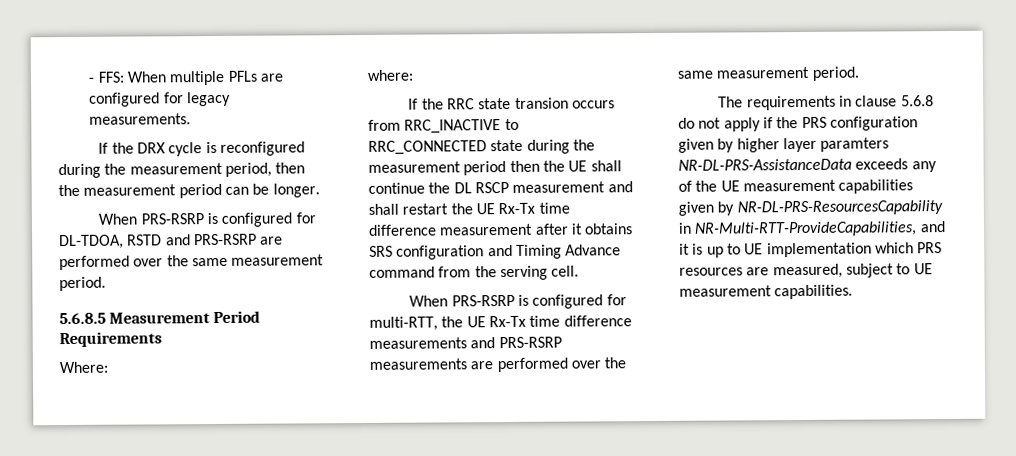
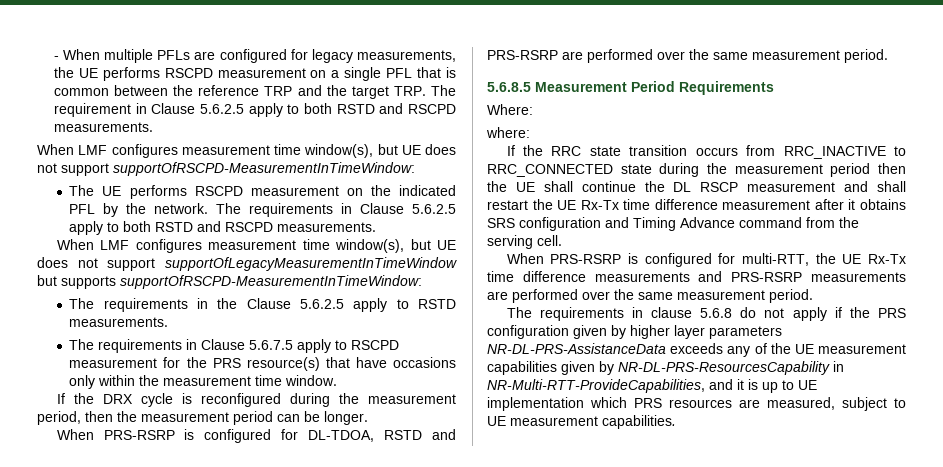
- - FFS: When multiple PFLs are configured for legacy measurements.
+ - When multiple PFLs are configured for legacy measurements, the UE performs RSCPD measurement on a single PFL that is common between the reference TRP and the target TRP. The requirement in Clause 5.6.2.5 apply to both RSTD and RSCPD measurements.
+ When LMF configures measurement time window(s), but UE does not support supportOfRSCPD-MeasurementInTimeWindow:
+ The UE performs RSCPD measurement on the indicated PFL by the network. The requirements in Clause 5.6.2.5 apply to both RSTD and RSCPD measurements.
+ When LMF configures measurement time window(s), but UE does not support supportOfLegacyMeasurementInTimeWindow but supports supportOfRSCPD-MeasurementInTimeWindow:
+ The requirements in the Clause 5.6.2.5 apply to RSTD measurements.
+ The requirements in Clause 5.6.7.5 apply to RSCPD measurement for the PRS resource(s) that have occasions only within the measurement time window.
- If the RRC state transion occurs from RRC_INACTIVE to RRC_CONNECTED state during the measurement period then the UE shall continue the DL RSCP measurement and shall restart the UE Rx-Tx time difference measurement after it obtains SRS configuration and Timing Advance command from the serving cell.
+ If the RRC state transition occurs from RRC_INACTIVE to RRC_CONNECTED state during the measurement period then the UE shall continue the DL RSCP measurement and shall restart the UE Rx-Tx time difference measurement after it obtains SRS configuration and Timing Advance command from the serving cell.
- The requirements in clause 5.6.8 do not apply if the PRS configuration given by higher layer paramters NR-DL-PRS-AssistanceData exceeds any of the UE measurement capabilities given by NR-DL-PRS-ResourcesCapability in NR-Multi-RTT-ProvideCapabilities, and it is up to UE implementation which PRS resources are measured, subject to UE measurement capabilities.
+ The requirements in clause 5.6.8 do not apply if the PRS configuration given by higher layer parameters NR-DL-PRS-AssistanceData exceeds any of the UE measurement capabilities given by NR-DL-PRS-ResourcesCapability in NR-Multi-RTT-ProvideCapabilities, and it is up to UE implementation which PRS resources are measured, subject to UE measurement capabilities.

